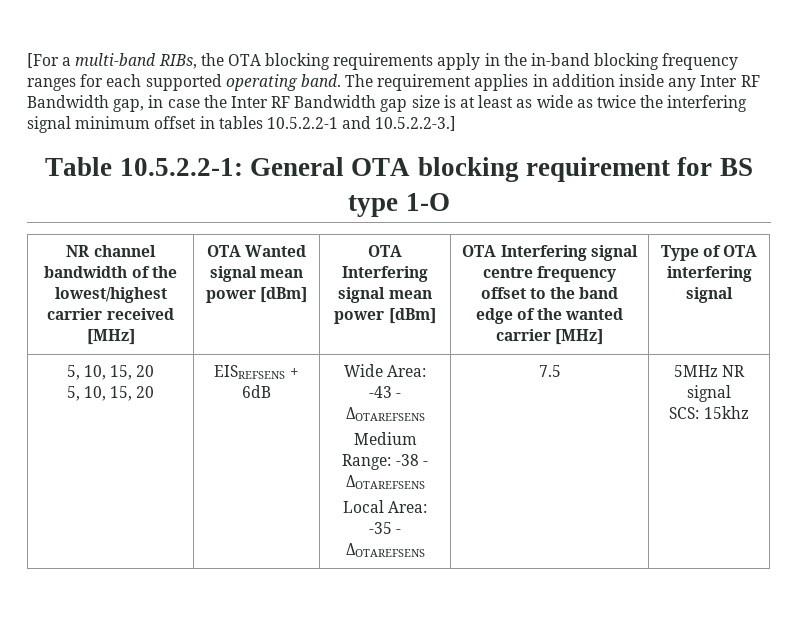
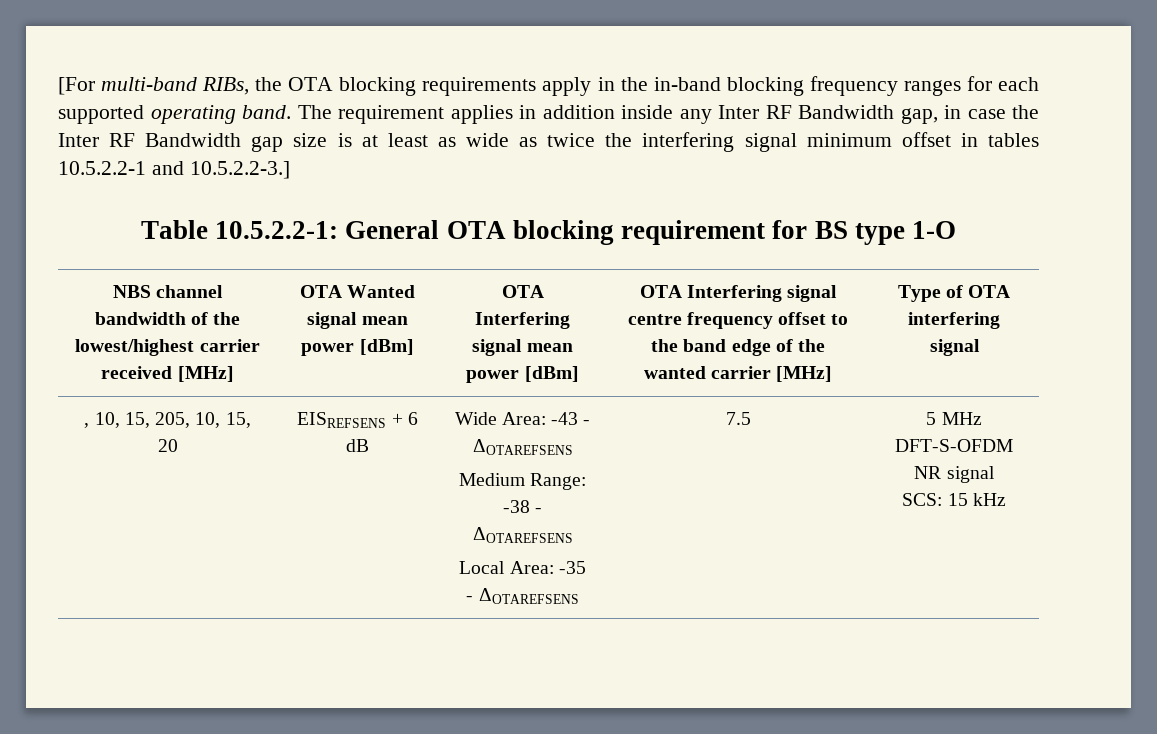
- [For a multi-band RIBs, the OTA blocking requirements apply in the in-band blocking frequency ranges for each supported operating band.
+ [For multi-band RIBs, the OTA blocking requirements apply in the in-band blocking frequency ranges for each supported operating band.
- NR channel bandwidth of the lowest/highest carrier received [MHz]
+ NBS channel bandwidth of the lowest/highest carrier received [MHz]
  Type of OTA interfering signal
- 5, 10, 15, 20
- 5, 10, 15, 20 | EISREFSENS + 6dB | Wide Area: -43 - ΔOTAREFSENS
+ , 10, 15, 205, 10, 15, 20 | EISREFSENS + 6 dB | Wide Area: -43 - ΔOTAREFSENS
  Medium Range: -38 - ΔOTAREFSENS
- Local Area: -35 - ΔOTAREFSENS | 7.5 | 5MHz NR signal
- SCS: 15khz
+ Local Area: -35 - ΔOTAREFSENS | 7.5 | 5 MHz DFT-S-OFDM NR signal
+ SCS: 15 kHz

